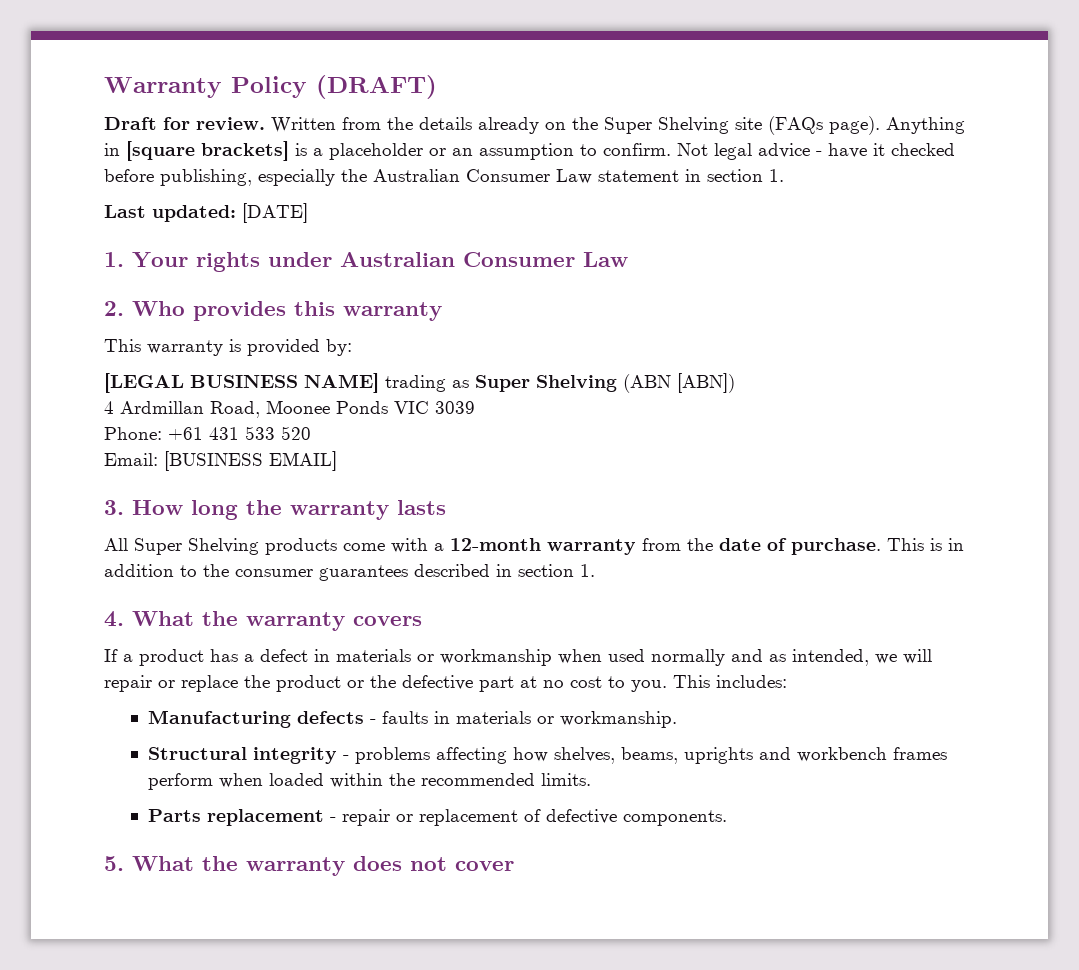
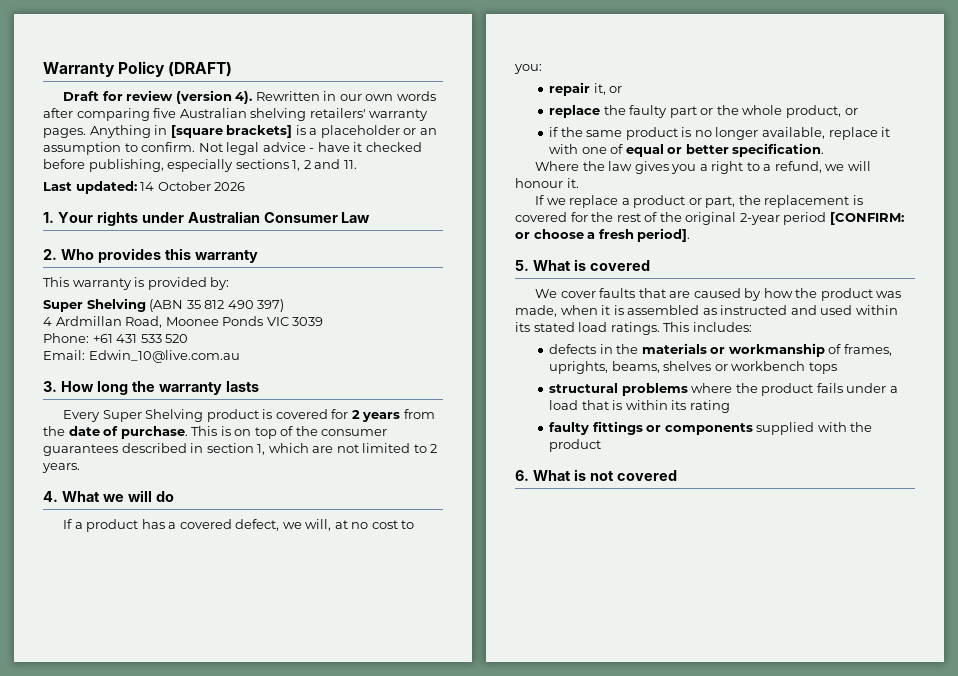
- Draft for review. Written from the details already on the Super Shelving site (FAQs page).
+ Draft for review (version 4). Rewritten in our own words after comparing five Australian shelving retailers' warranty pages.
- Not legal advice - have it checked before publishing, especially the Australian Consumer Law statement in section 1.
+ Not legal advice - have it checked before publishing, especially sections 1, 2 and 11.
- Last updated: [DATE]
+ Last updated: 14 October 2026
- [LEGAL BUSINESS NAME] trading as Super Shelving (ABN [ABN])
+ Super Shelving (ABN 35 812 490 397)
- Email: [BUSINESS EMAIL]
+ Email: Edwin_10@live.com.au
- All Super Shelving products come with a 12-month warranty from the date of purchase.
+ Every Super Shelving product is covered for 2 years from the date of purchase.
- This is in addition to the consumer guarantees described in section 1.
+ This is on top of the consumer guarantees described in section 1, which are not limited to 2 years.
- 4. What the warranty covers
+ 4. What we will do
- If a product has a defect in materials or workmanship when used normally and as intended, we will repair or replace the product or the defective part at no cost to you. This includes:
- Manufacturing defects - faults in materials or workmanship.
- Structural integrity - problems affecting how shelves, beams, uprights and workbench frames perform when loaded within the recommended limits.
- Parts replacement - repair or replacement of defective components.
- 5. What the warranty does not cover
+ If a product has a covered defect, we will, at no cost to you:
+ repair it, or
+ replace the faulty part or the whole product, or
+ if the same product is no longer available, replace it with one of equal or better specification.
+ Where the law gives you a right to a refund, we will honour it.
+ If we replace a product or part, the replacement is covered for the rest of the original 2-year period [CONFIRM: or choose a fresh period].
+ 5. What is covered
+ We cover faults that are caused by how the product was made, when it is assembled as instructed and used within its stated load ratings. This includes:
+ defects in the materials or workmanship of frames, uprights, beams, shelves or workbench tops
+ structural problems where the product fails under a load that is within its rating
+ faulty fittings or components supplied with the product
+ 6. What is not covered

